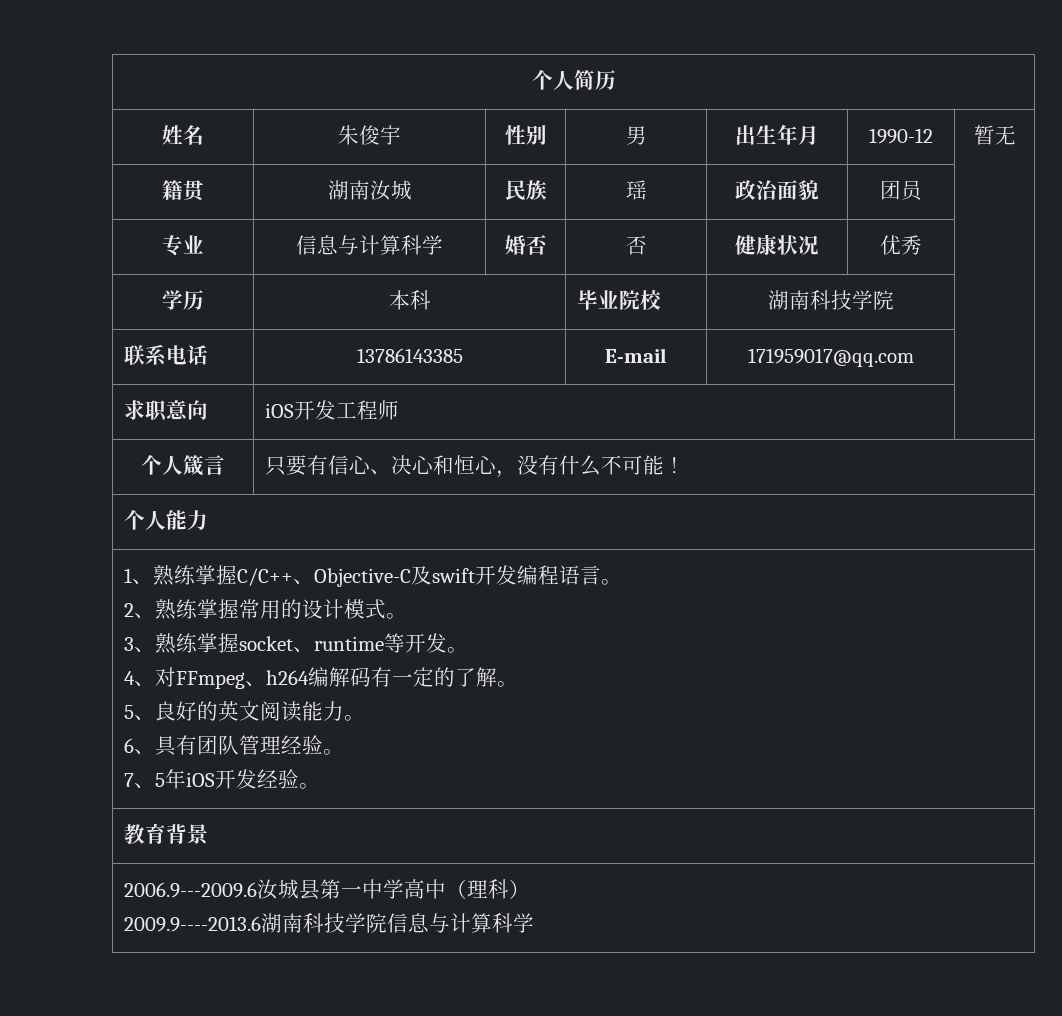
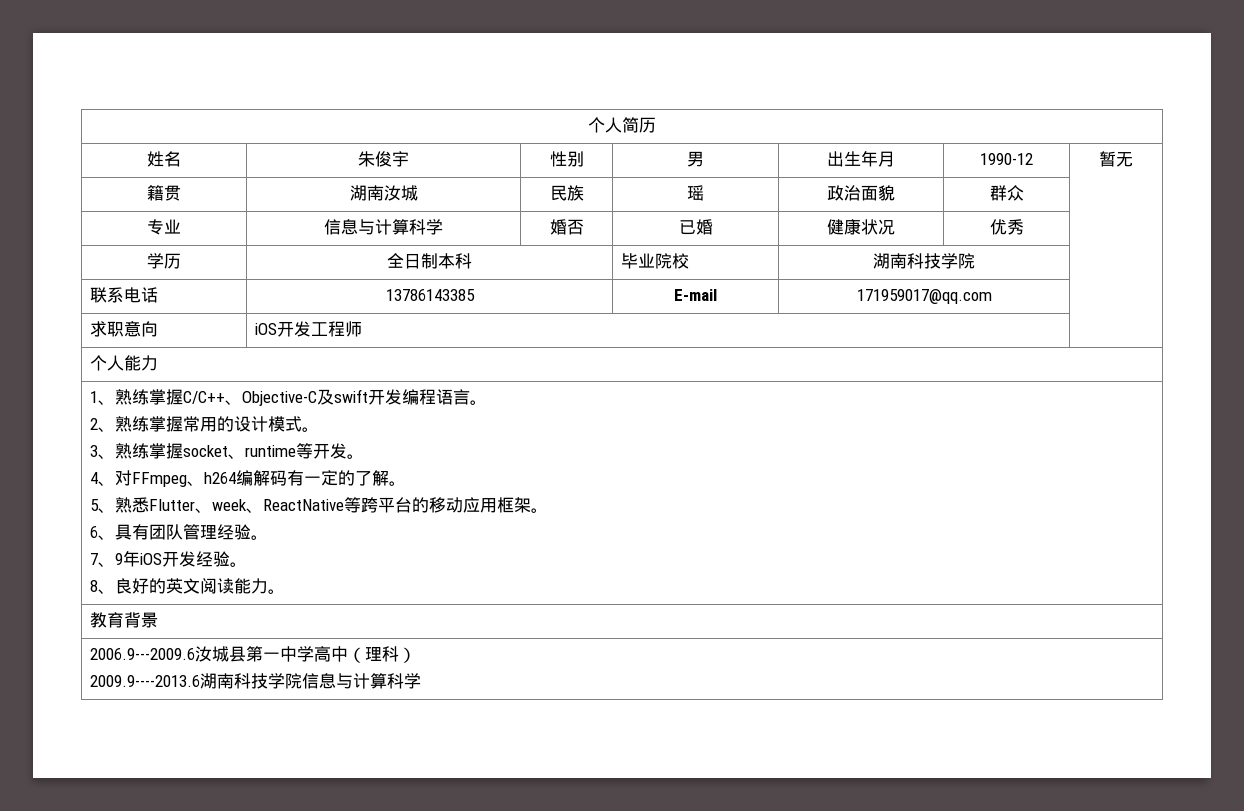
- 籍贯 | 湖南汝城 | 民族 | 瑶 | 政治面貌 | 团员 |
+ 籍贯 | 湖南汝城 | 民族 | 瑶 | 政治面貌 | 群众 |
- 专业 | 信息与计算科学 | 婚否 | 否 | 健康状况 | 优秀 |
+ 专业 | 信息与计算科学 | 婚否 | 已婚 | 健康状况 | 优秀 |
- 学历 | 本科 | 毕业院校 | 湖南科技学院 |
+ 学历 | 全日制本科 | 毕业院校 | 湖南科技学院 |
- 个人箴言 | 只要有信心、决心和恒心，没有什么不可能！
- 5、良好的英文阅读能力。
+ 5、熟悉Flutter、week、ReactNative等跨平台的移动应用框架。
- 7、5年iOS开发经验。
+ 7、9年iOS开发经验。
+ 8、良好的英文阅读能力。

